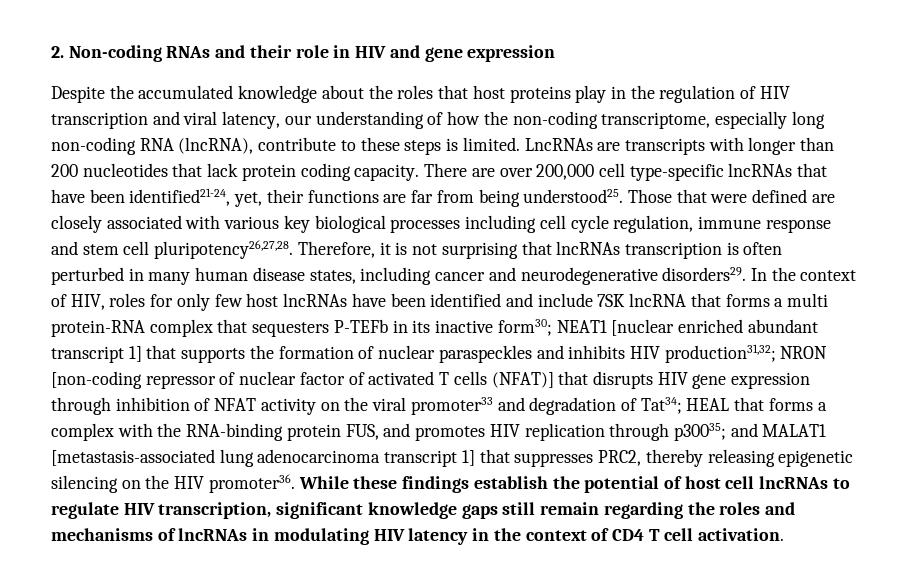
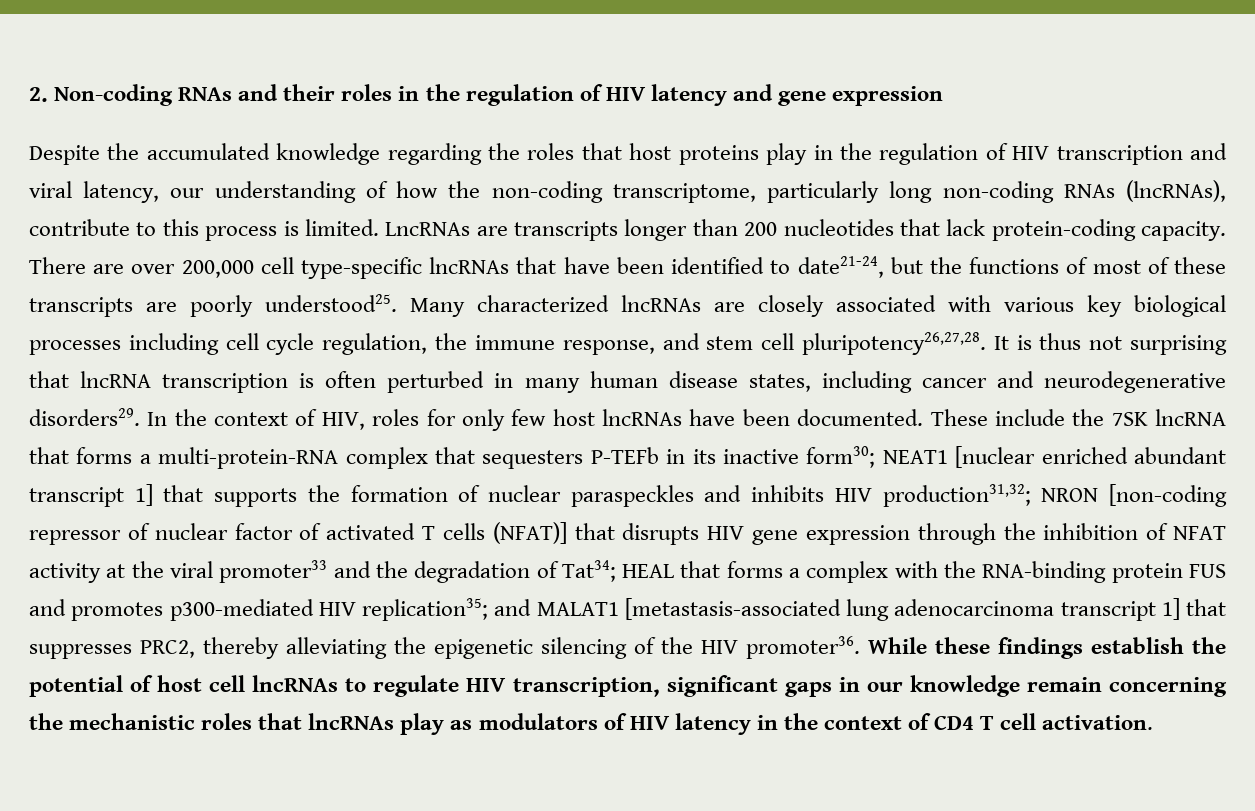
- 2. Non-coding RNAs and their role in HIV and gene expression
+ 2. Non-coding RNAs and their roles in the regulation of HIV latency and gene expression
- Despite the accumulated knowledge about the roles that host proteins play in the regulation of HIV transcription and viral latency, our understanding of how the non-coding transcriptome, especially long non-coding RNA (lncRNA), contribute to these steps is limited.
+ Despite the accumulated knowledge regarding the roles that host proteins play in the regulation of HIV transcription and viral latency, our understanding of how the non-coding transcriptome, particularly long non-coding RNAs (lncRNAs), contribute to this process is limited.
- LncRNAs are transcripts with longer than 200 nucleotides that lack protein coding capacity.
+ LncRNAs are transcripts longer than 200 nucleotides that lack protein-coding capacity.
- There are over 200,000 cell type-specific lncRNAs that have been identified21-24, yet, their functions are far from being understood25. Those that were defined are closely associated with various key biological processes including cell cycle regulation, immune response and stem cell pluripotency26,27,28.
+ There are over 200,000 cell type-specific lncRNAs that have been identified to date21-24, but the functions of most of these transcripts are poorly understood25. Many characterized lncRNAs are closely associated with various key biological processes including cell cycle regulation, the immune response, and stem cell pluripotency26,27,28.
- Therefore, it is not surprising that lncRNAs transcription is often perturbed in many human disease states, including cancer and neurodegenerative disorders29.
+ It is thus not surprising that lncRNA transcription is often perturbed in many human disease states, including cancer and neurodegenerative disorders29.
- In the context of HIV, roles for only few host lncRNAs have been identified and include 7SK lncRNA that forms a multi protein-RNA complex that sequesters P-TEFb in its inactive form30;
+ In the context of HIV, roles for only few host lncRNAs have been documented. These include the 7SK lncRNA that forms a multi-protein-RNA complex that sequesters P-TEFb in its inactive form30;
- NRON [non-coding repressor of nuclear factor of activated T cells (NFAT)] that disrupts HIV gene expression through inhibition of NFAT activity on the viral promoter33 and degradation of Tat34;
+ NRON [non-coding repressor of nuclear factor of activated T cells (NFAT)] that disrupts HIV gene expression through the inhibition of NFAT activity at the viral promoter33 and the degradation of Tat34;
- HEAL that forms a complex with the RNA-binding protein FUS, and promotes HIV replication through p30035;
+ HEAL that forms a complex with the RNA-binding protein FUS and promotes p300-mediated HIV replication35;
- and MALAT1 [metastasis-associated lung adenocarcinoma transcript 1] that suppresses PRC2, thereby releasing epigenetic silencing on the HIV promoter36.
+ and MALAT1 [metastasis-associated lung adenocarcinoma transcript 1] that suppresses PRC2, thereby alleviating the epigenetic silencing of the HIV promoter36.
- While these findings establish the potential of host cell lncRNAs to regulate HIV transcription, significant knowledge gaps still remain regarding the roles and mechanisms of lncRNAs in modulating HIV latency in the context of CD4 T cell activation.
+ While these findings establish the potential of host cell lncRNAs to regulate HIV transcription, significant gaps in our knowledge remain concerning the mechanistic roles that lncRNAs play as modulators of HIV latency in the context of CD4 T cell activation.

